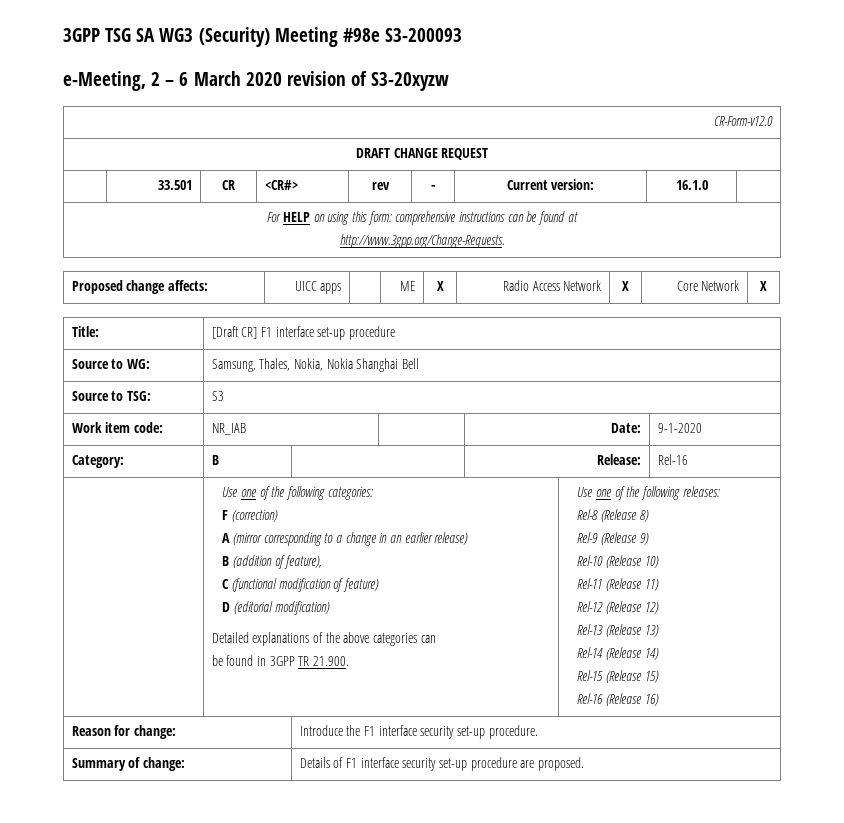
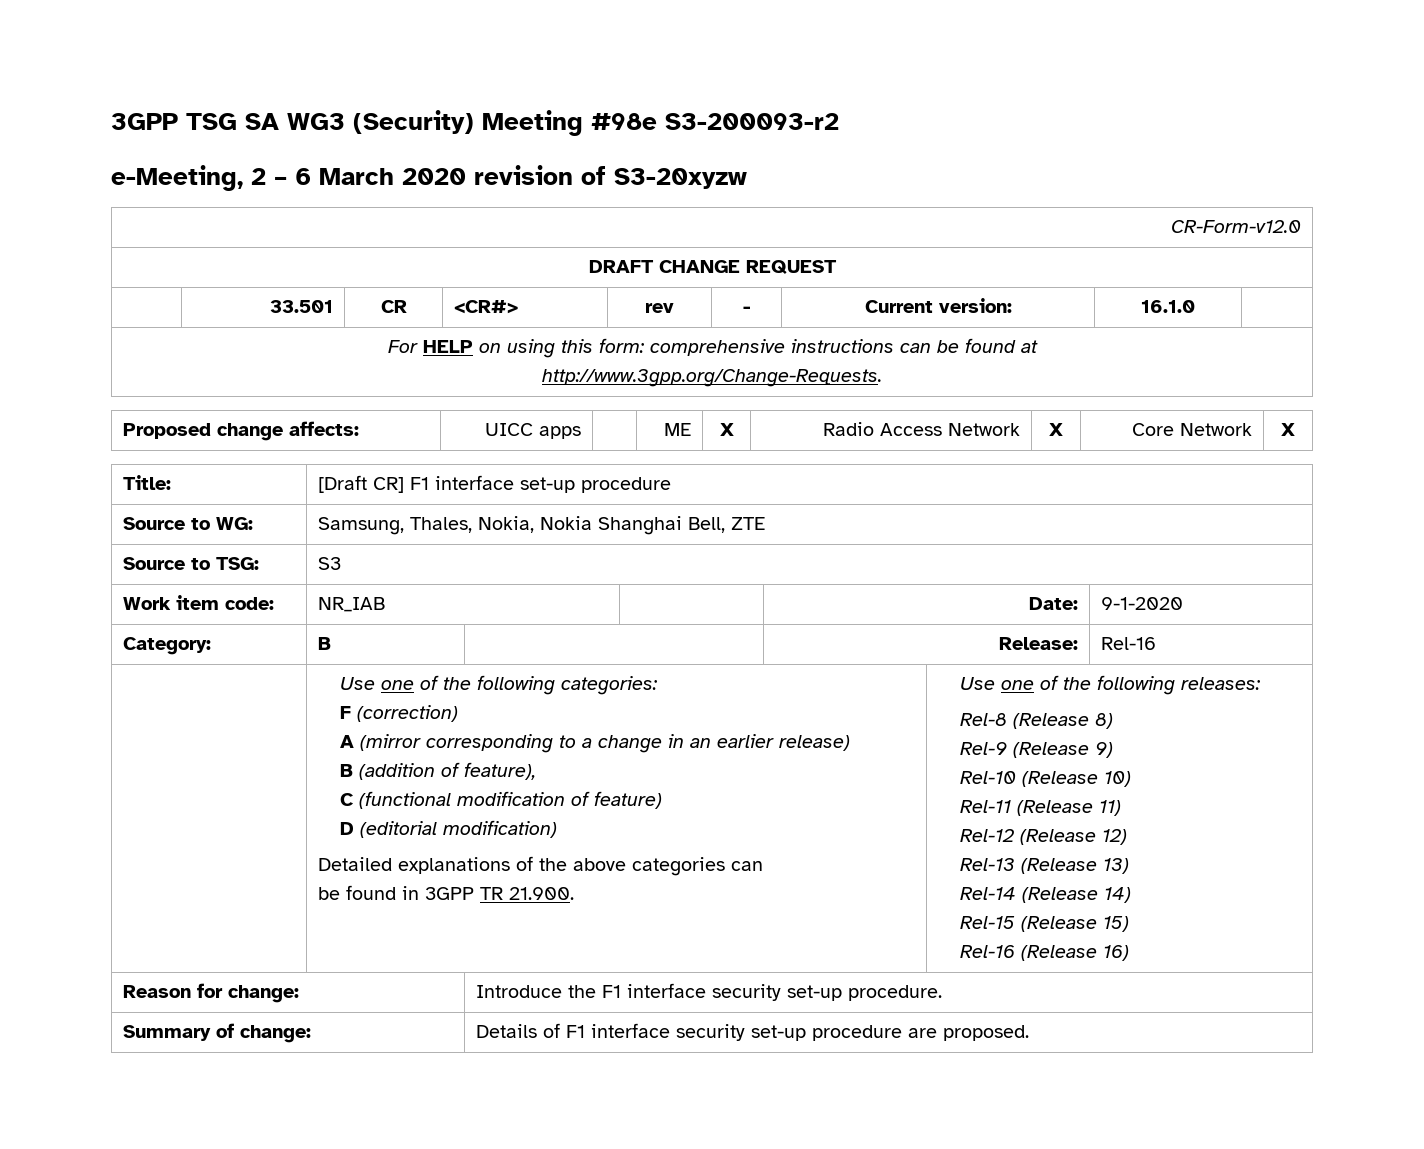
- 3GPP TSG SA WG3 (Security) Meeting #98e S3-200093
+ 3GPP TSG SA WG3 (Security) Meeting #98e S3-200093-r2
- Source to WG: | Samsung, Thales, Nokia, Nokia Shanghai Bell
+ Source to WG: | Samsung, Thales, Nokia, Nokia Shanghai Bell, ZTE

